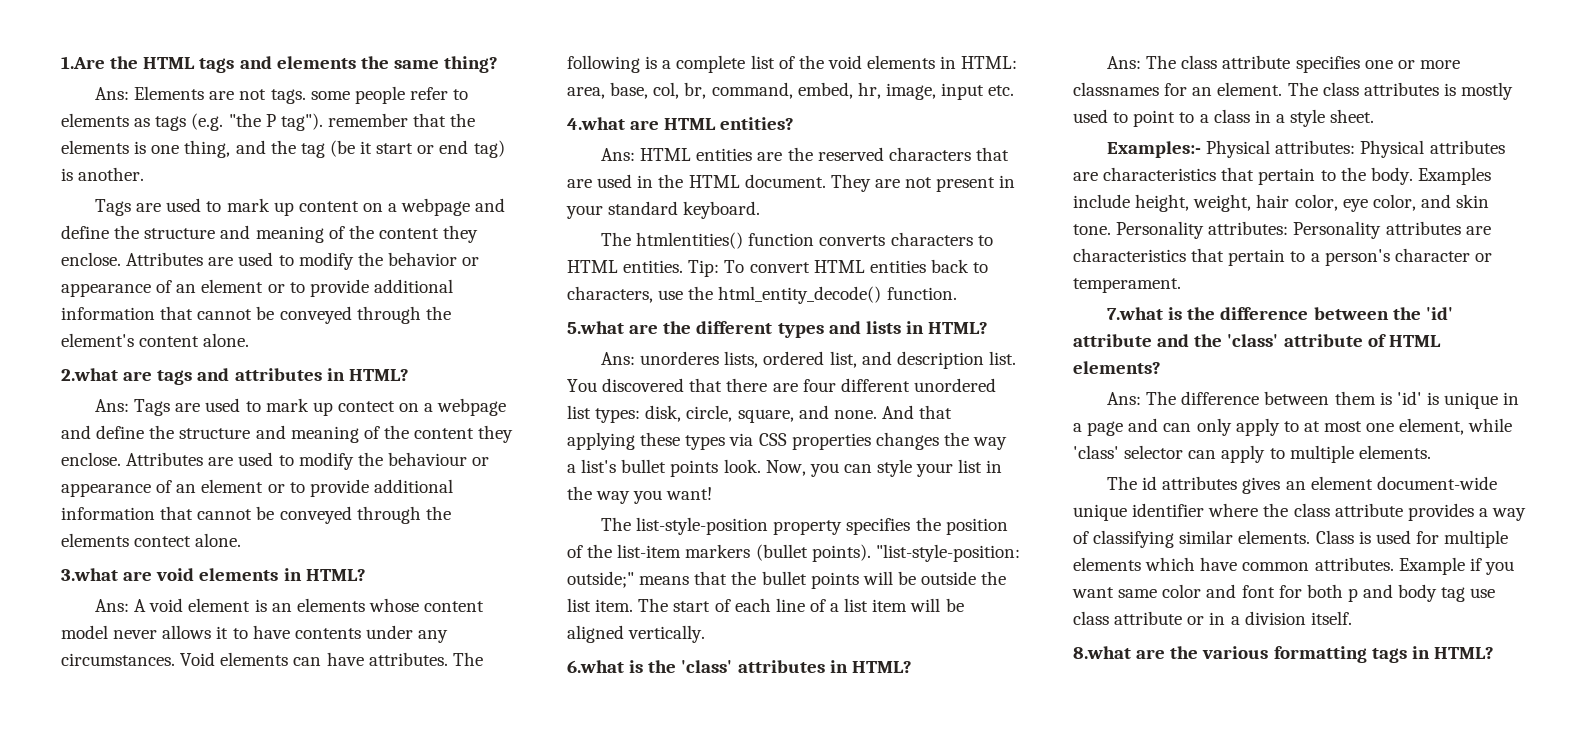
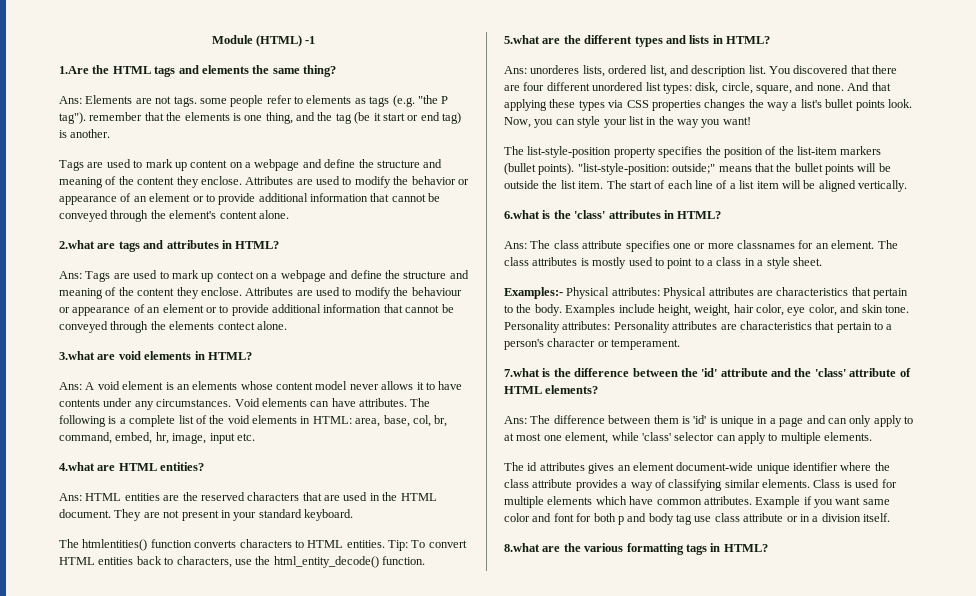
+ Module (HTML) -1

